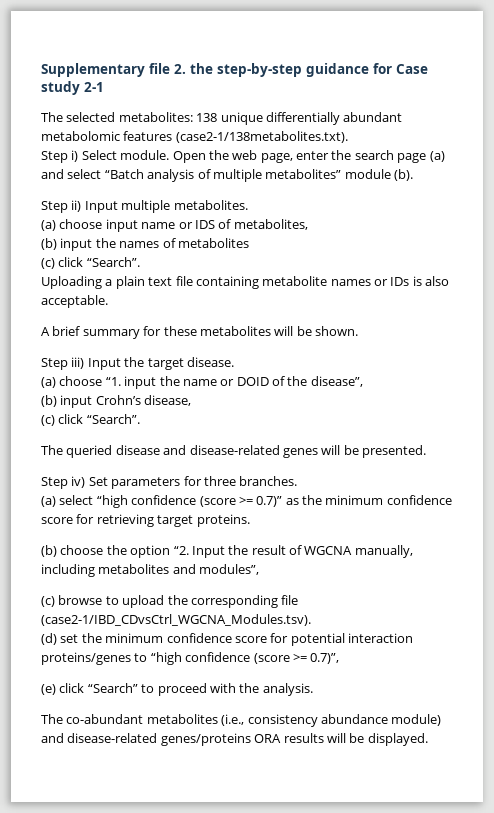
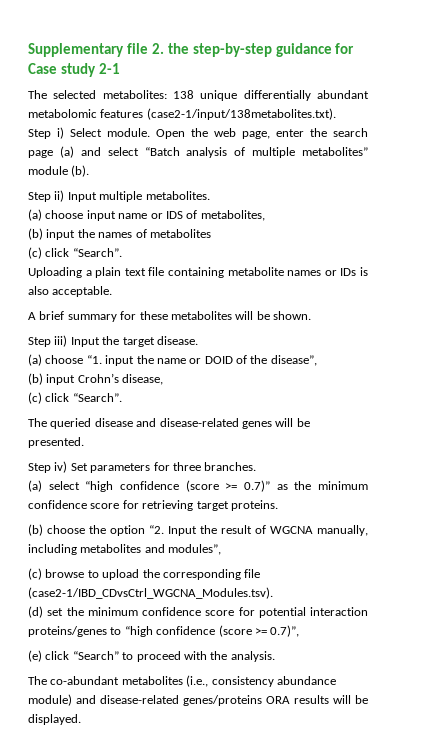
- The selected metabolites: 138 unique differentially abundant metabolomic features (case2-1/138metabolites.txt).
+ The selected metabolites: 138 unique differentially abundant metabolomic features (case2-1/input/138metabolites.txt).

